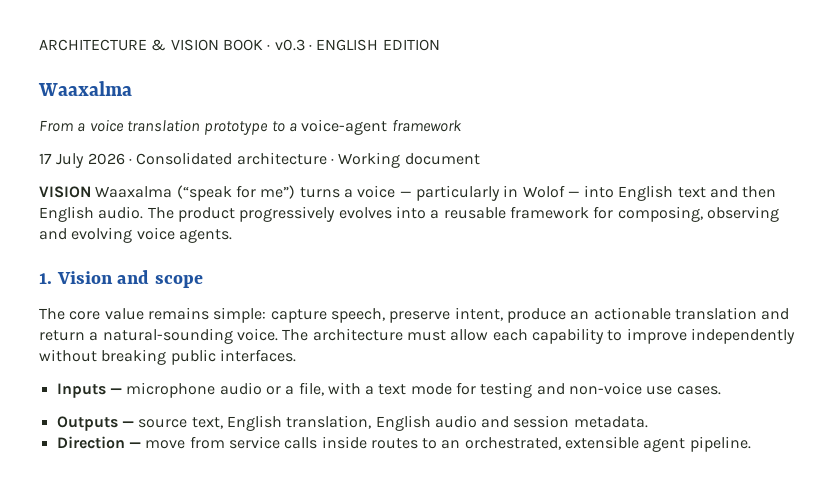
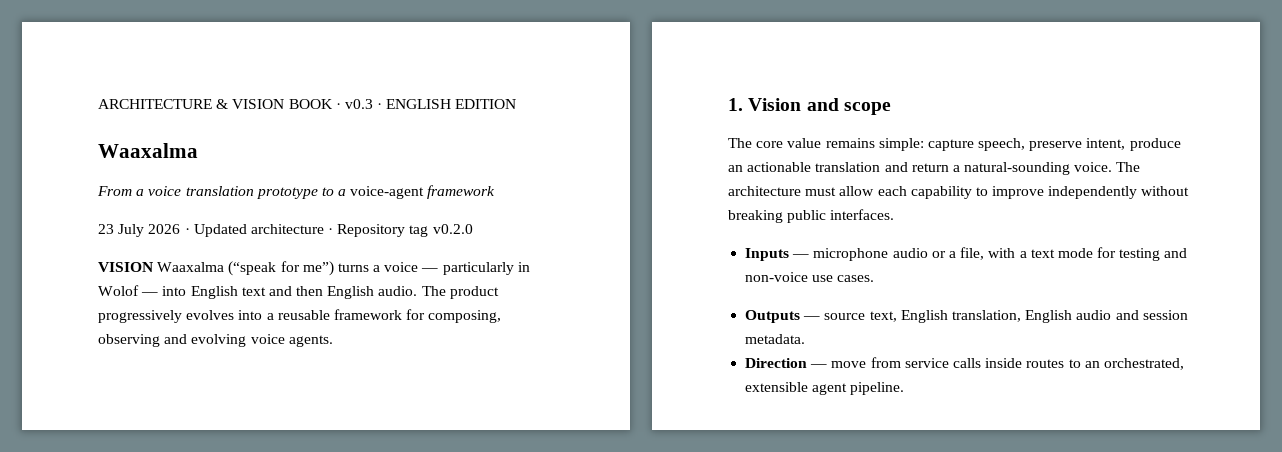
- 17 July 2026 · Consolidated architecture · Working document
+ 23 July 2026 · Updated architecture · Repository tag v0.2.0

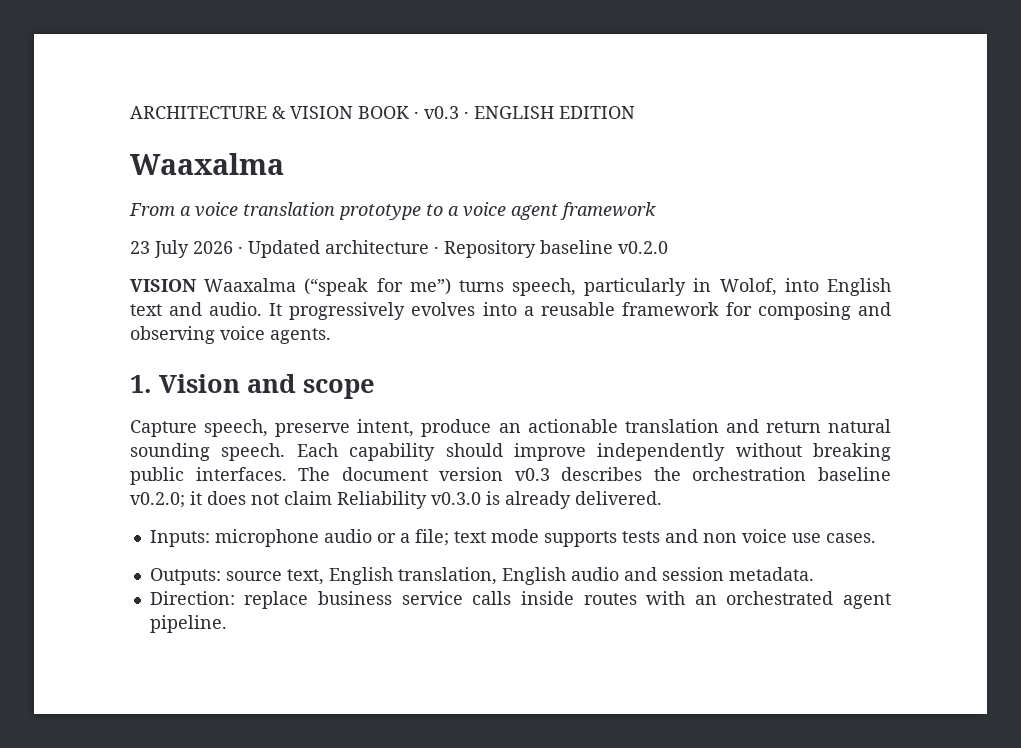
- From a voice translation prototype to a voice-agent framework
+ From a voice translation prototype to a voice agent framework
- 23 July 2026 · Updated architecture · Repository tag v0.2.0
+ 23 July 2026 · Updated architecture · Repository baseline v0.2.0
- VISION Waaxalma (“speak for me”) turns a voice — particularly in Wolof — into English text and then English audio. The product progressively evolves into a reusable framework for composing, observing and evolving voice agents.
+ VISION Waaxalma (“speak for me”) turns speech, particularly in Wolof, into English text and audio. It progressively evolves into a reusable framework for composing and observing voice agents.
- The core value remains simple: capture speech, preserve intent, produce an actionable translation and return a natural-sounding voice. The architecture must allow each capability to improve independently without breaking public interfaces.
- Inputs — microphone audio or a file, with a text mode for testing and non-voice use cases.
+ Capture speech, preserve intent, produce an actionable translation and return natural sounding speech. Each capability should improve independently without breaking public interfaces. The document version v0.3 describes the orchestration baseline v0.2.0; it does not claim Reliability v0.3.0 is already delivered.
+ Inputs: microphone audio or a file; text mode supports tests and non voice use cases.
- Outputs — source text, English translation, English audio and session metadata.
+ Outputs: source text, English translation, English audio and session metadata.
- Direction — move from service calls inside routes to an orchestrated, extensible agent pipeline.
+ Direction: replace business service calls inside routes with an orchestrated agent pipeline.

